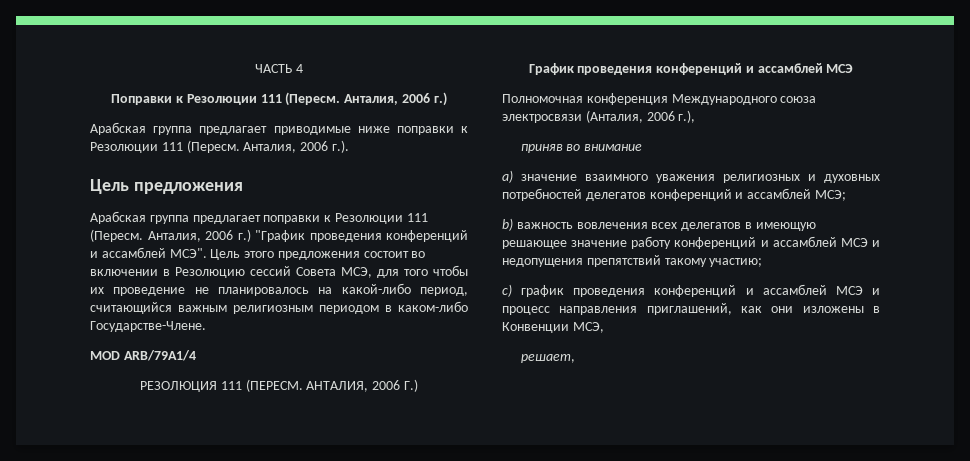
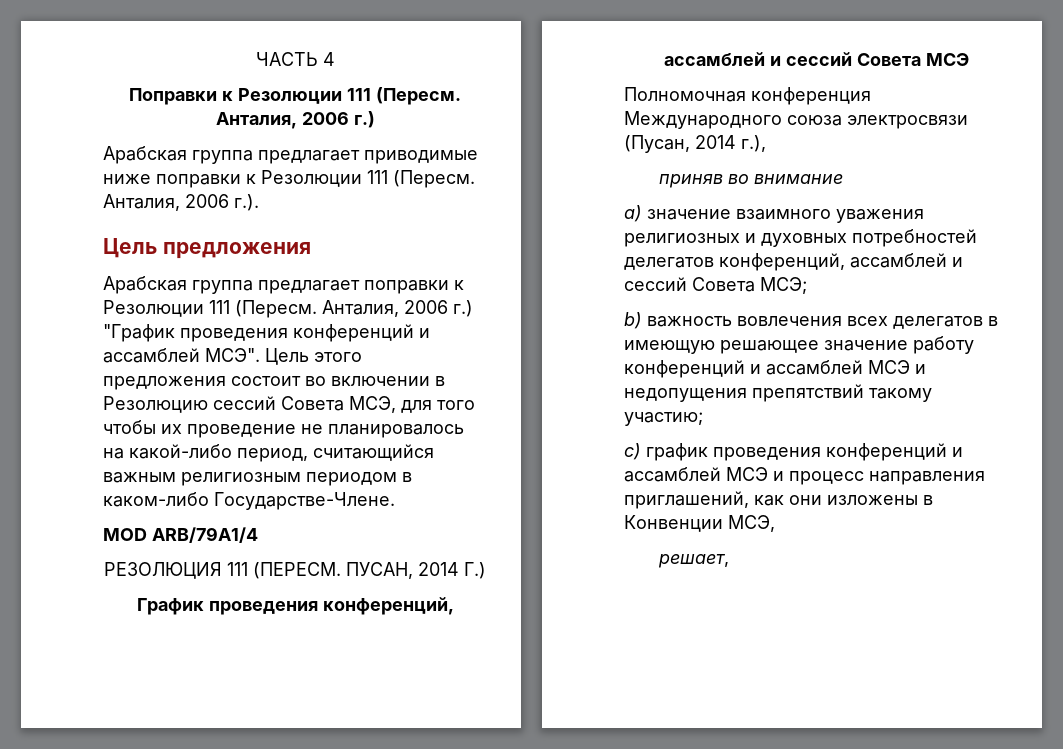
- АНТАЛИЯ, 2006 Г.)
+ ПУСАН, 2014 Г.)
- График проведения конференций и ассамблей МСЭ
+ График проведения конференций, ассамблей и сессий Совета МСЭ
- Полномочная конференция Международного союза электросвязи (Анталия, 2006 г.),
+ Полномочная конференция Международного союза электросвязи (Пусан, 2014 г.),
- a) значение взаимного уважения религиозных и духовных потребностей делегатов конференций и ассамблей МСЭ;
+ a) значение взаимного уважения религиозных и духовных потребностей делегатов конференций, ассамблей и сессий Совета МСЭ;

